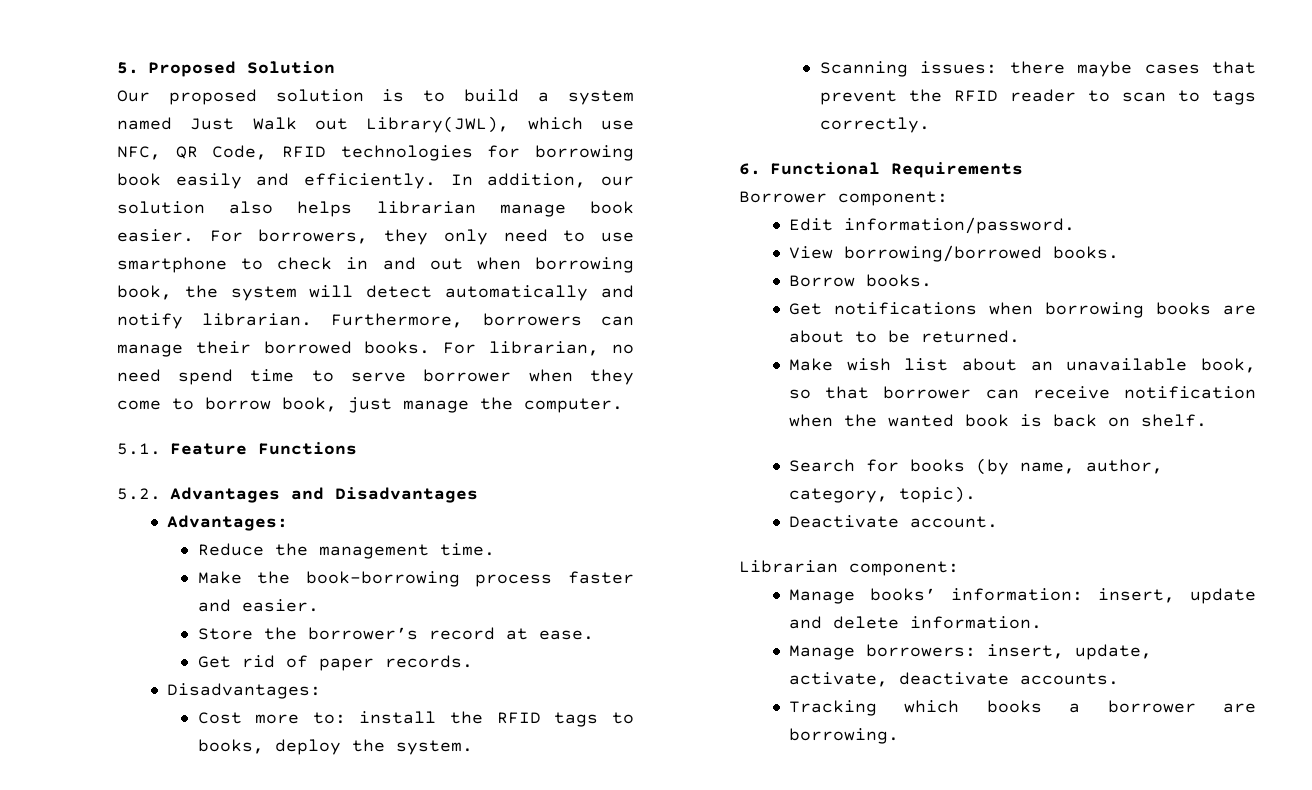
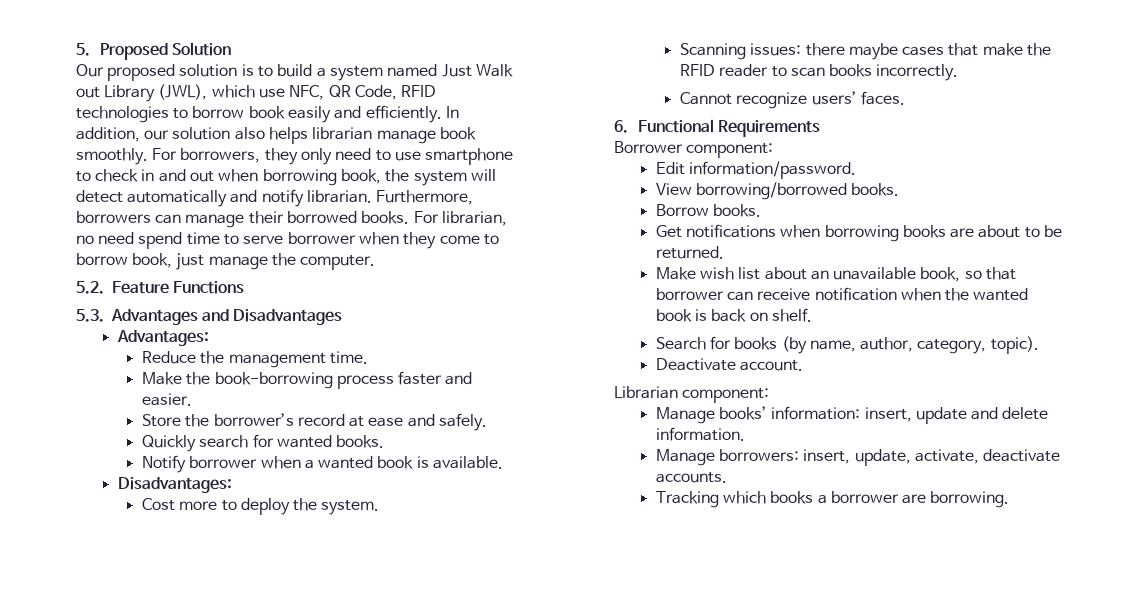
- Our proposed solution is to build a system named Just Walk out Library(JWL), which use NFC, QR Code, RFID technologies for borrowing book easily and efficiently.
+ Our proposed solution is to build a system named Just Walk out Library (JWL), which use NFC, QR Code, RFID technologies to borrow book easily and efficiently.
- In addition, our solution also helps librarian manage book easier.
+ In addition, our solution also helps librarian manage book smoothly.
- 5.1. Feature Functions
+ 5.2. Feature Functions
- 5.2. Advantages and Disadvantages
+ 5.3. Advantages and Disadvantages
- Store the borrower’s record at ease.
- Get rid of paper records.
+ Store the borrower’s record at ease and safely.
+ Quickly search for wanted books.
+ Notify borrower when a wanted book is available.
  Disadvantages:
- Cost more to: install the RFID tags to books, deploy the system.
+ Cost more to deploy the system.
- Scanning issues: there maybe cases that prevent the RFID reader to scan to tags correctly.
+ Scanning issues: there maybe cases that make the RFID reader to scan books incorrectly.
+ Cannot recognize users’ faces.

